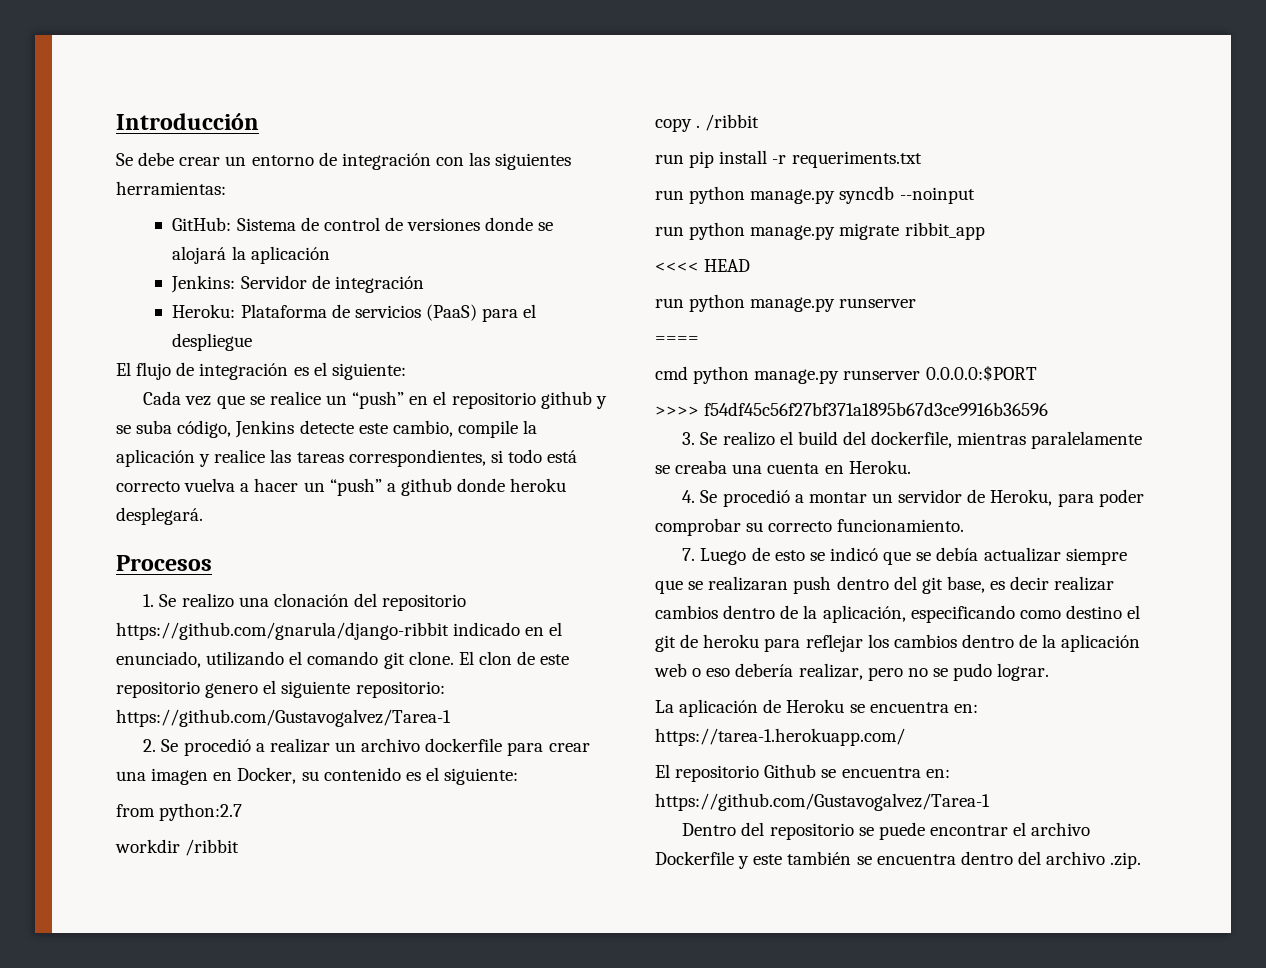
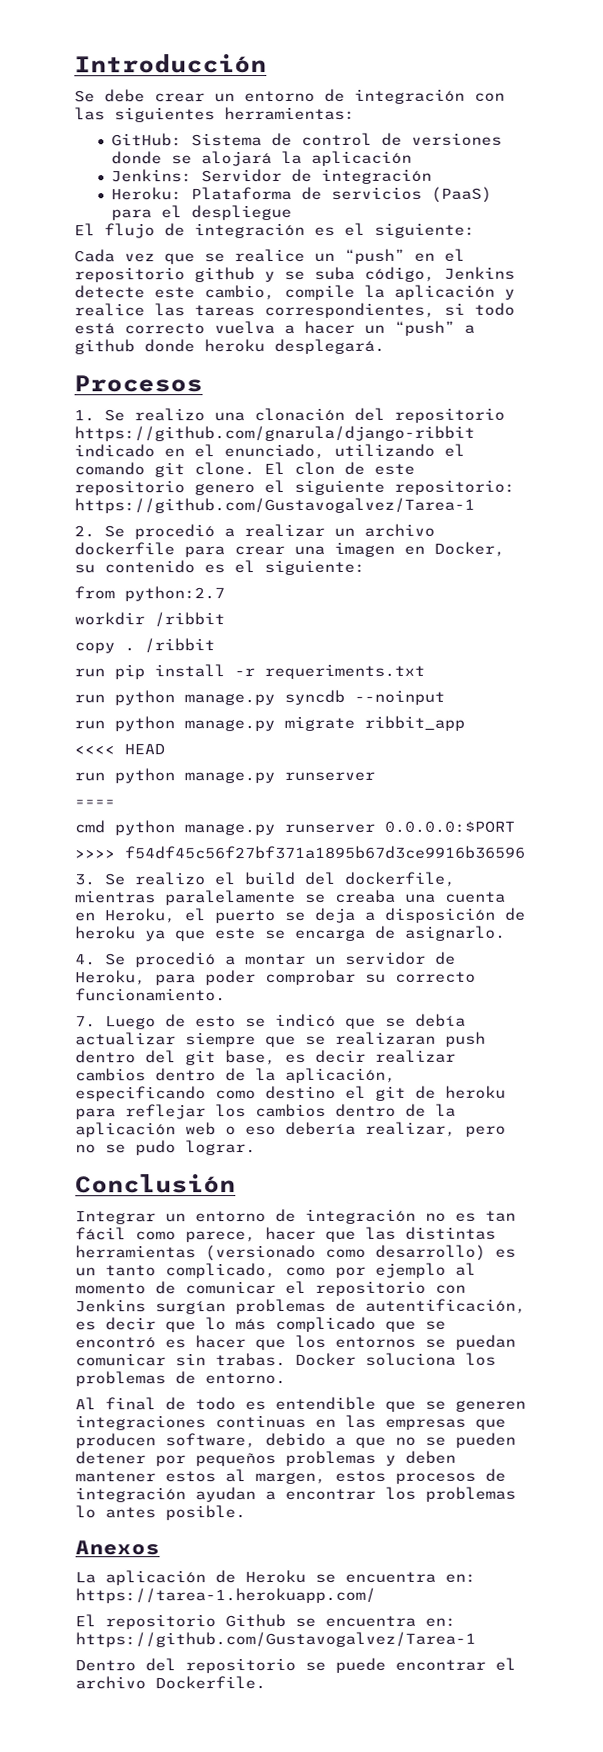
- 3. Se realizo el build del dockerfile, mientras paralelamente se creaba una cuenta en Heroku.
+ 3. Se realizo el build del dockerfile, mientras paralelamente se creaba una cuenta en Heroku, el puerto se deja a disposición de heroku ya que este se encarga de asignarlo.
+ Conclusión
+ Integrar un entorno de integración no es tan fácil como parece, hacer que las distintas herramientas (versionado como desarrollo) es un tanto complicado, como por ejemplo al momento de comunicar el repositorio con Jenkins surgían problemas de autentificación, es decir que lo más complicado que se encontró es hacer que los entornos se puedan comunicar sin trabas. Docker soluciona los problemas de entorno.
+ Al final de todo es entendible que se generen integraciones continuas en las empresas que producen software, debido a que no se pueden detener por pequeños problemas y deben mantener estos al margen, estos procesos de integración ayudan a encontrar los problemas lo antes posible.
+ Anexos
- Dentro del repositorio se puede encontrar el archivo Dockerfile y este también se encuentra dentro del archivo .zip.
+ Dentro del repositorio se puede encontrar el archivo Dockerfile.

